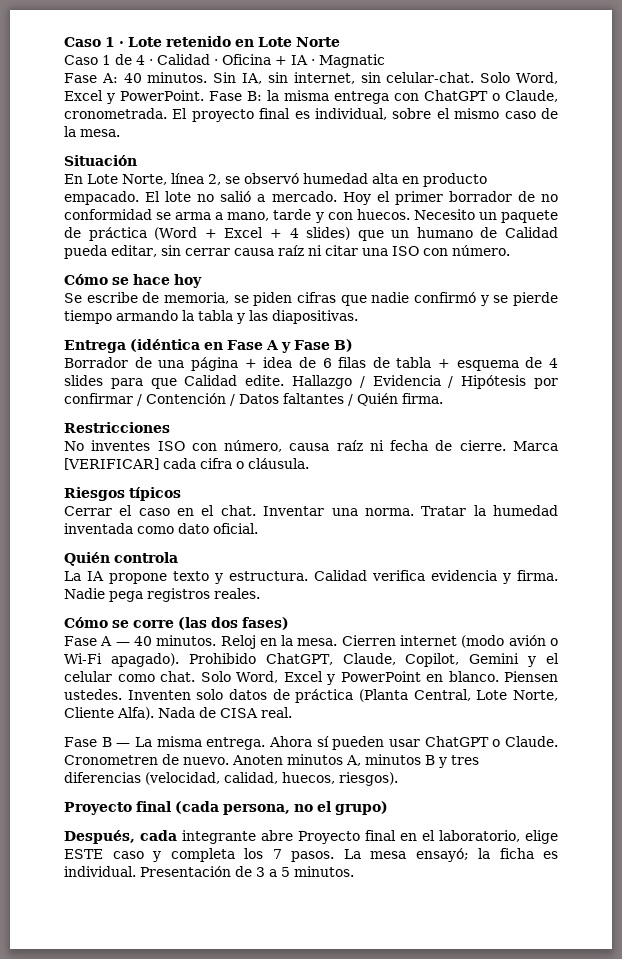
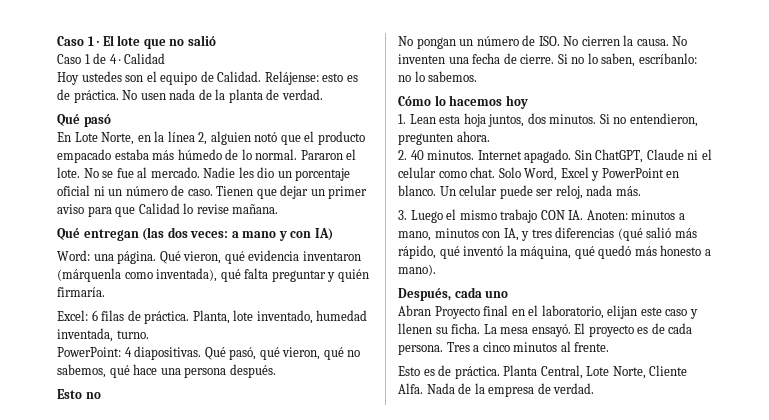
- Caso 1 · Lote retenido en Lote Norte
+ Caso 1 · El lote que no salió
- Caso 1 de 4 · Calidad · Oficina + IA · Magnatic
- Fase A: 40 minutos. Sin IA, sin internet, sin celular-chat. Solo Word, Excel y PowerPoint. Fase B: la misma entrega con ChatGPT o Claude, cronometrada. El proyecto final es individual, sobre el mismo caso de la mesa.
- Situación
- En Lote Norte, línea 2, se observó humedad alta en producto empacado. El lote no salió a mercado. Hoy el primer borrador de no conformidad se arma a mano, tarde y con huecos. Necesito un paquete de práctica (Word + Excel + 4 slides) que un humano de Calidad pueda editar, sin cerrar causa raíz ni citar una ISO con número.
- Cómo se hace hoy
- Se escribe de memoria, se piden cifras que nadie confirmó y se pierde tiempo armando la tabla y las diapositivas.
- Entrega (idéntica en Fase A y Fase B)
- Borrador de una página + idea de 6 filas de tabla + esquema de 4 slides para que Calidad edite. Hallazgo / Evidencia / Hipótesis por confirmar / Contención / Datos faltantes / Quién firma.
- Restricciones
- No inventes ISO con número, causa raíz ni fecha de cierre. Marca [VERIFICAR] cada cifra o cláusula.
- Riesgos típicos
- Cerrar el caso en el chat. Inventar una norma. Tratar la humedad inventada como dato oficial.
- Quién controla
- La IA propone texto y estructura. Calidad verifica evidencia y firma. Nadie pega registros reales.
- Cómo se corre (las dos fases)
- Fase A — 40 minutos. Reloj en la mesa. Cierren internet (modo avión o Wi-Fi apagado). Prohibido ChatGPT, Claude, Copilot, Gemini y el celular como chat.
+ Caso 1 de 4 · Calidad
+ Hoy ustedes son el equipo de Calidad. Relájense: esto es de práctica. No usen nada de la planta de verdad.
+ Qué pasó
+ En Lote Norte, en la línea 2, alguien notó que el producto empacado estaba más húmedo de lo normal. Pararon el lote. No se fue al mercado. Nadie les dio un porcentaje oficial ni un número de caso. Tienen que dejar un primer aviso para que Calidad lo revise mañana.
+ Qué entregan (las dos veces: a mano y con IA)
+ Word: una página. Qué vieron, qué evidencia inventaron (márquenla como inventada), qué falta preguntar y quién firmaría.
+ Excel: 6 filas de práctica. Planta, lote inventado, humedad inventada, turno.
+ PowerPoint: 4 diapositivas. Qué pasó, qué vieron, qué no sabemos, qué hace una persona después.
+ Esto no
+ No pongan un número de ISO. No cierren la causa. No inventen una fecha de cierre. Si no lo saben, escríbanlo: no lo sabemos.
+ Cómo lo hacemos hoy
+ 1. Lean esta hoja juntos, dos minutos. Si no entendieron, pregunten ahora.
+ 2. 40 minutos. Internet apagado. Sin ChatGPT, Claude ni el celular como chat.
- Piensen ustedes. Inventen solo datos de práctica (Planta Central, Lote Norte, Cliente Alfa). Nada de CISA real.
- Fase B — La misma entrega. Ahora sí pueden usar ChatGPT o Claude. Cronometren de nuevo. Anoten minutos A, minutos B y tres diferencias (velocidad, calidad, huecos, riesgos).
- Proyecto final (cada persona, no el grupo)
+ Un celular puede ser reloj, nada más.
+ 3. Luego el mismo trabajo CON IA. Anoten: minutos a mano, minutos con IA, y tres diferencias (qué salió más rápido, qué inventó la máquina, qué quedó más honesto a mano).
- Después, cada integrante abre Proyecto final en el laboratorio, elige ESTE caso y completa los 7 pasos. La mesa ensayó; la ficha es individual. Presentación de 3 a 5 minutos.
+ Después, cada uno
+ Abran Proyecto final en el laboratorio, elijan este caso y llenen su ficha. La mesa ensayó. El proyecto es de cada persona. Tres a cinco minutos al frente.
+ Esto es de práctica. Planta Central, Lote Norte, Cliente Alfa. Nada de la empresa de verdad.

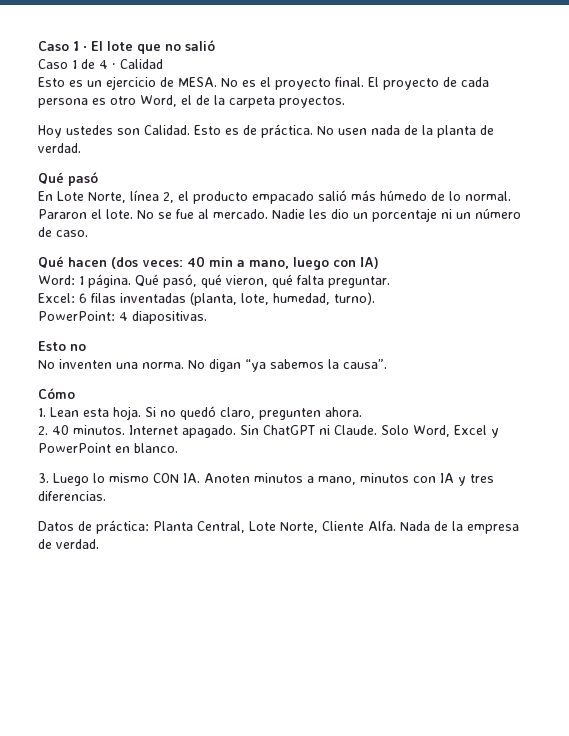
- Hoy ustedes son el equipo de Calidad. Relájense: esto es de práctica.
+ Esto es un ejercicio de MESA. No es el proyecto final. El proyecto de cada persona es otro Word, el de la carpeta proyectos.
+ Hoy ustedes son Calidad. Esto es de práctica.
- En Lote Norte, en la línea 2, alguien notó que el producto empacado estaba más húmedo de lo normal.
+ En Lote Norte, línea 2, el producto empacado salió más húmedo de lo normal.
- Nadie les dio un porcentaje oficial ni un número de caso. Tienen que dejar un primer aviso para que Calidad lo revise mañana.
- Qué entregan (las dos veces: a mano y con IA)
+ Nadie les dio un porcentaje ni un número de caso.
+ Qué hacen (dos veces: 40 min a mano, luego con IA)
- Word: una página.
+ Word: 1 página.
- Qué vieron, qué evidencia inventaron (márquenla como inventada), qué falta preguntar y quién firmaría.
- Excel: 6 filas de práctica. Planta, lote inventado, humedad inventada, turno.
- PowerPoint: 4 diapositivas. Qué pasó, qué vieron, qué no sabemos, qué hace una persona después.
+ Qué pasó, qué vieron, qué falta preguntar.
+ Excel: 6 filas inventadas (planta, lote, humedad, turno).
+ PowerPoint: 4 diapositivas.
  Esto no
- No pongan un número de ISO. No cierren la causa. No inventen una fecha de cierre. Si no lo saben, escríbanlo: no lo sabemos.
- Cómo lo hacemos hoy
- 1. Lean esta hoja juntos, dos minutos. Si no entendieron, pregunten ahora.
+ No inventen una norma. No digan “ya sabemos la causa”.
+ Cómo
+ 1. Lean esta hoja. Si no quedó claro, pregunten ahora.
- Sin ChatGPT, Claude ni el celular como chat.
+ Sin ChatGPT ni Claude.
- Un celular puede ser reloj, nada más.
- 3. Luego el mismo trabajo CON IA. Anoten: minutos a mano, minutos con IA, y tres diferencias (qué salió más rápido, qué inventó la máquina, qué quedó más honesto a mano).
- Después, cada uno
- Abran Proyecto final en el laboratorio, elijan este caso y llenen su ficha. La mesa ensayó. El proyecto es de cada persona. Tres a cinco minutos al frente.
- Esto es de práctica. Planta Central, Lote Norte, Cliente Alfa.
+ 3. Luego lo mismo CON IA. Anoten minutos a mano, minutos con IA y tres diferencias.
+ Datos de práctica: Planta Central, Lote Norte, Cliente Alfa.

